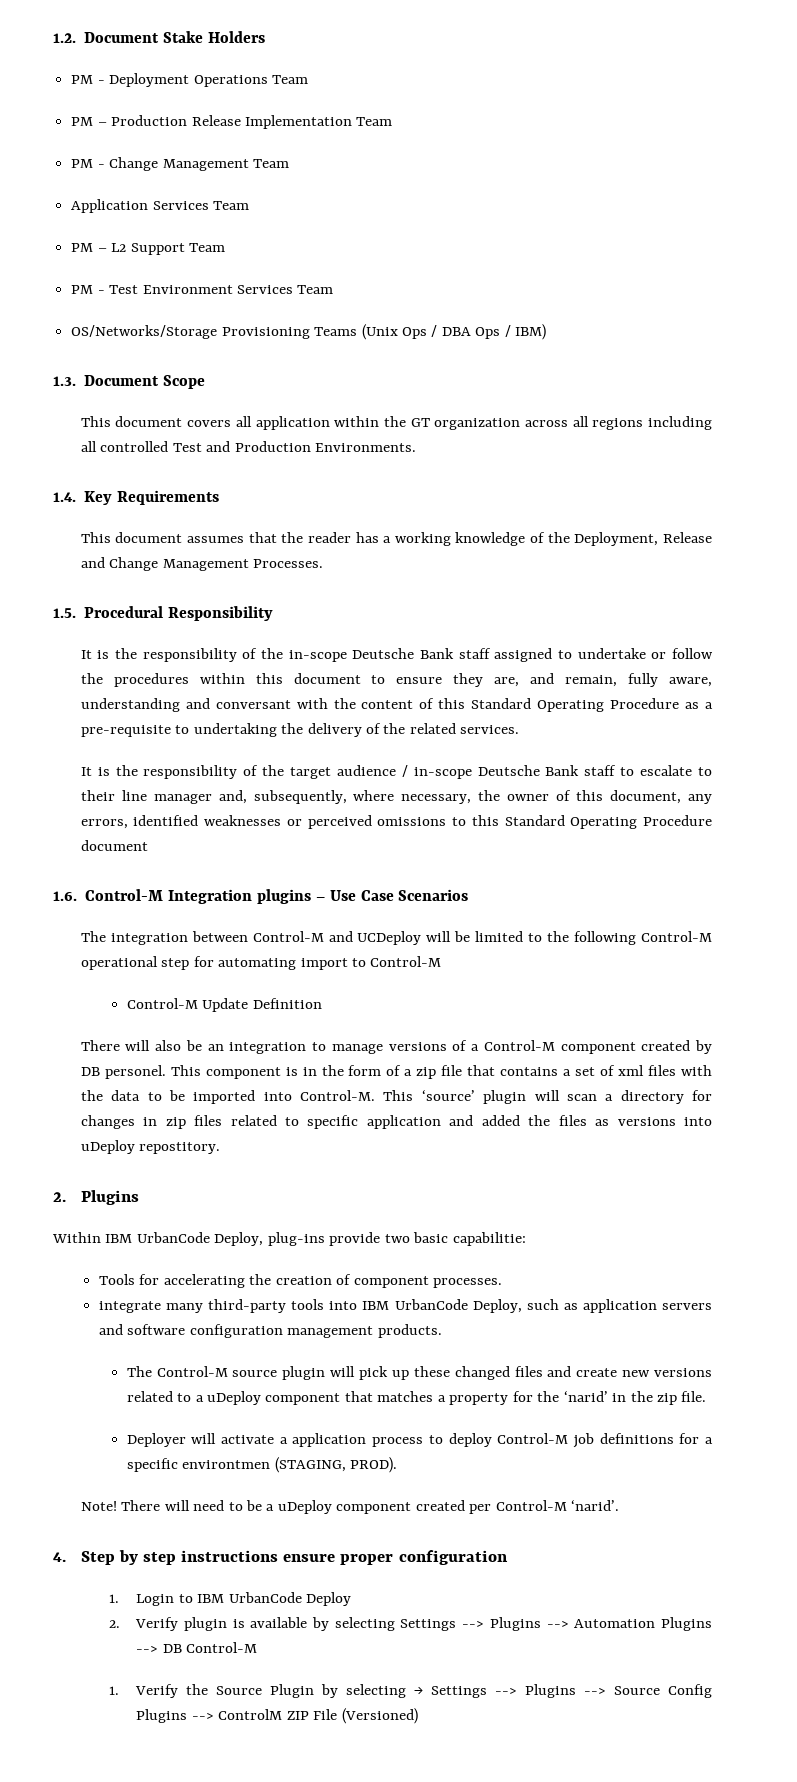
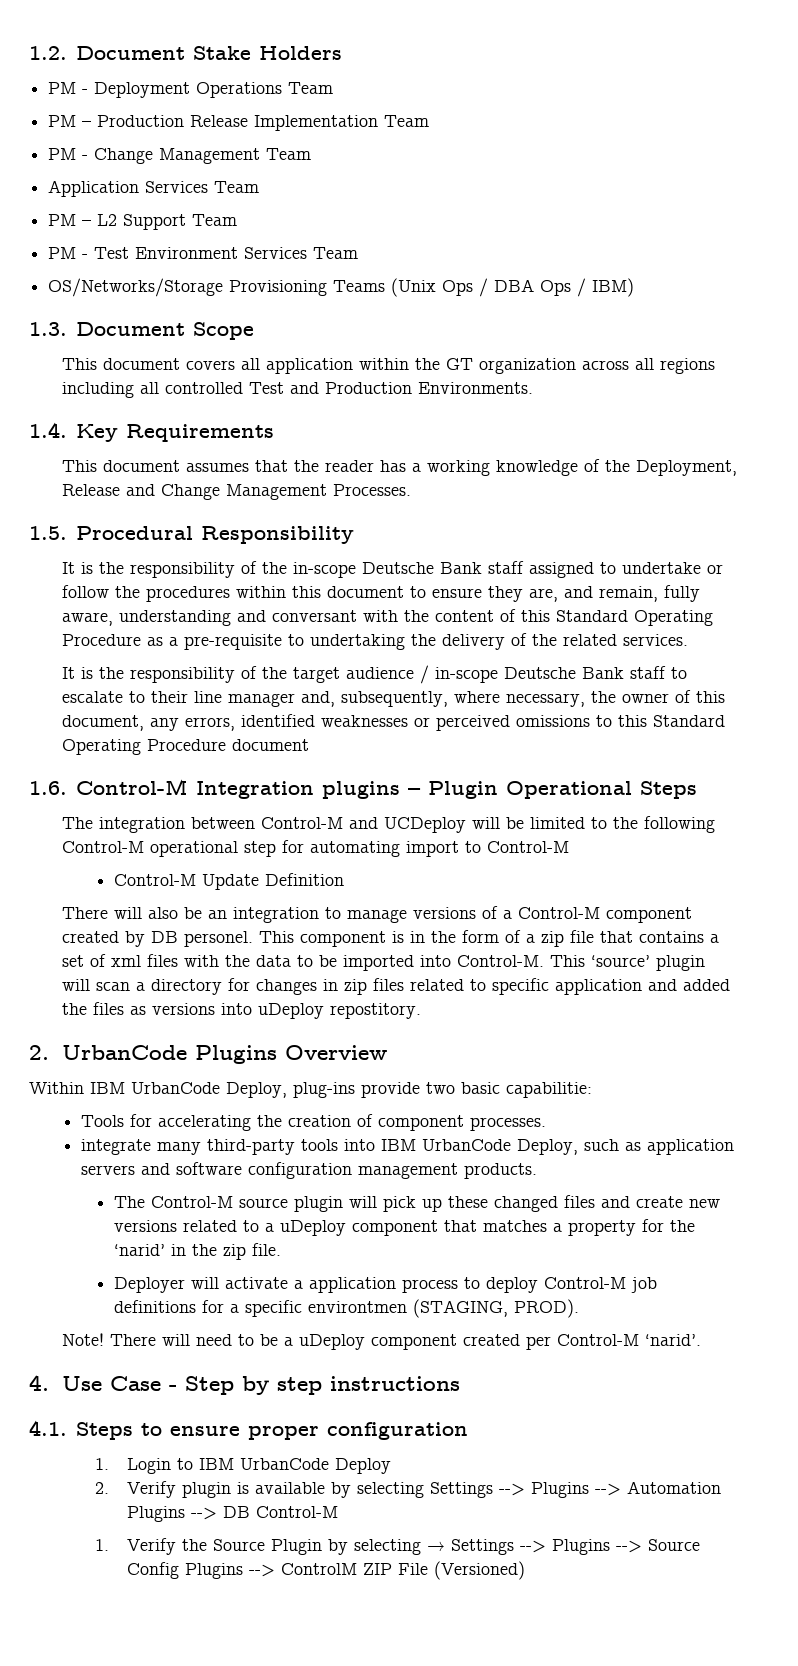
- 1.6. Control-M Integration plugins – Use Case Scenarios
+ 1.6. Control-M Integration plugins – Plugin Operational Steps
- 2. Plugins
+ 2. UrbanCode Plugins Overview
- 4. Step by step instructions ensure proper configuration
+ 4. Use Case - Step by step instructions
+ 4.1. Steps to ensure proper configuration

